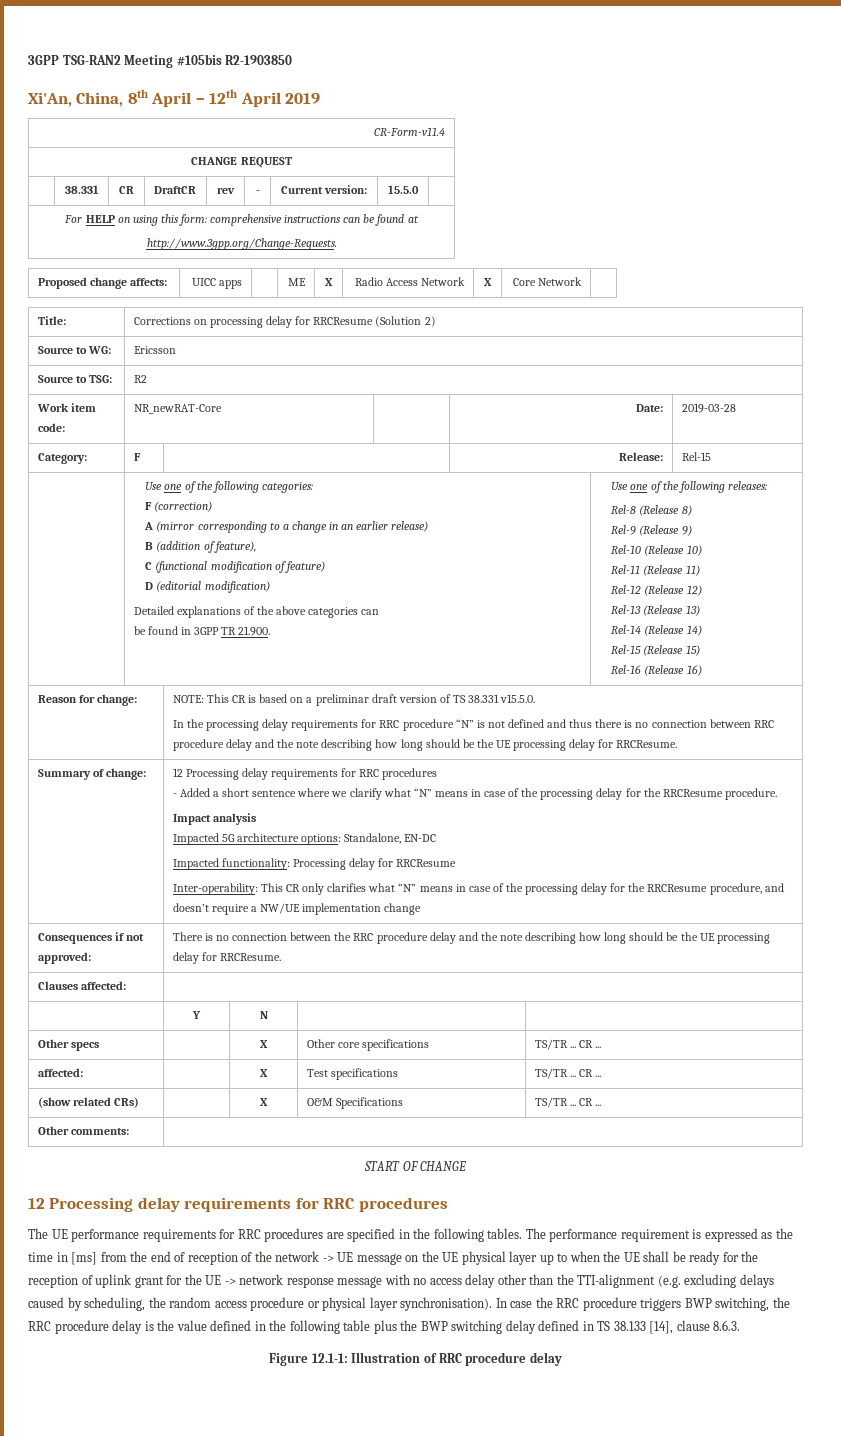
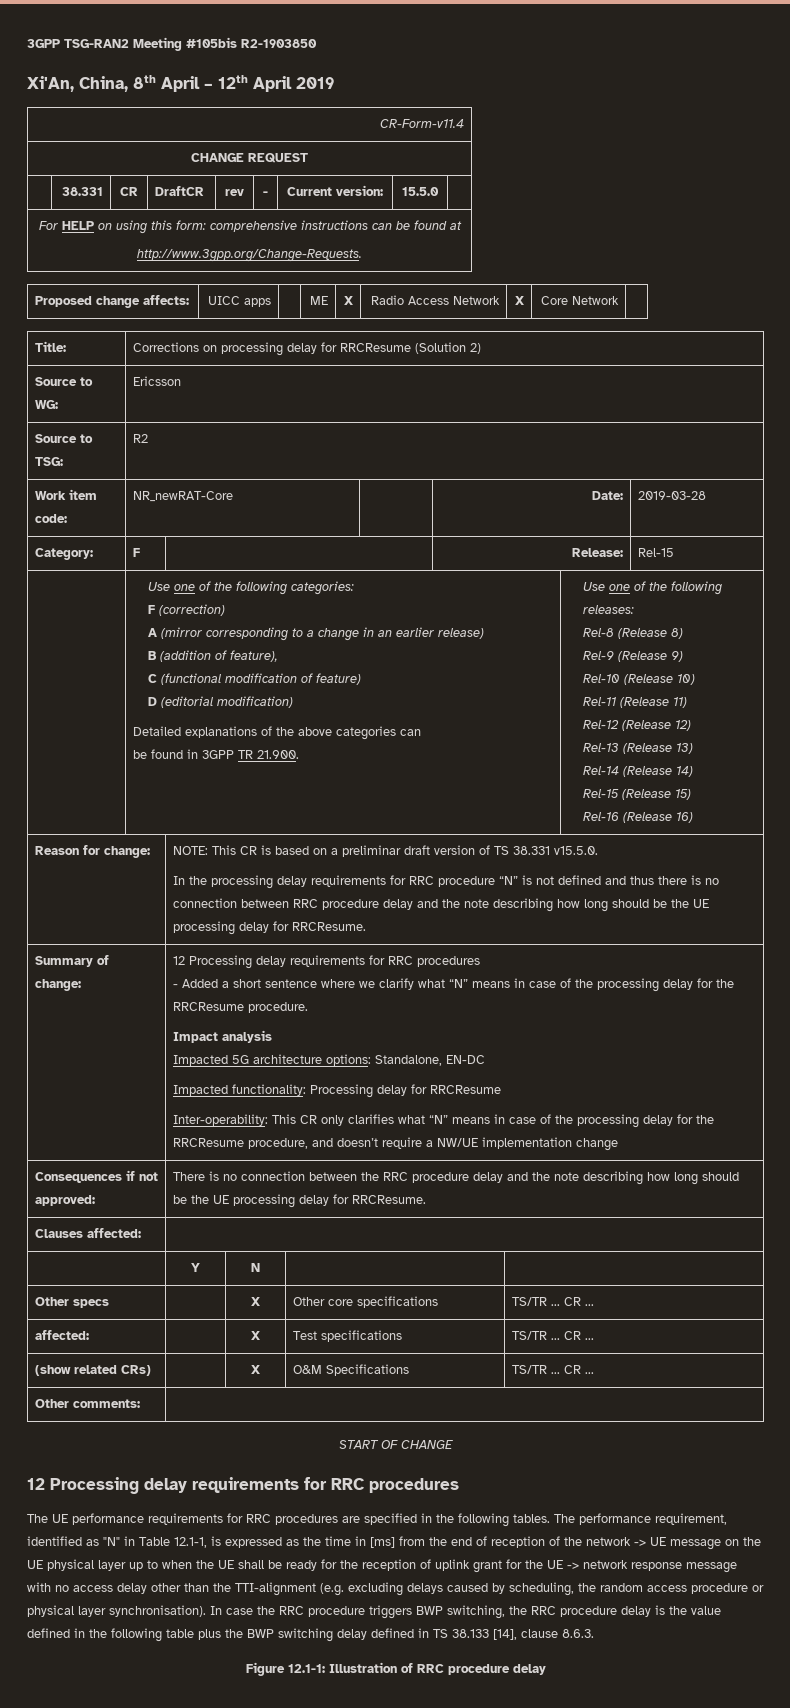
- The performance requirement is expressed as the time in [ms] from the end of reception of the network -> UE message on the UE physical layer up to when the UE shall be ready for the reception of uplink grant for the UE -> network response message with no access delay other than the TTI-alignment (e.g. excluding delays caused by scheduling, the random access procedure or physical layer synchronisation).
+ The performance requirement, identified as "N" in Table 12.1-1, is expressed as the time in [ms] from the end of reception of the network -> UE message on the UE physical layer up to when the UE shall be ready for the reception of uplink grant for the UE -> network response message with no access delay other than the TTI-alignment (e.g. excluding delays caused by scheduling, the random access procedure or physical layer synchronisation).

